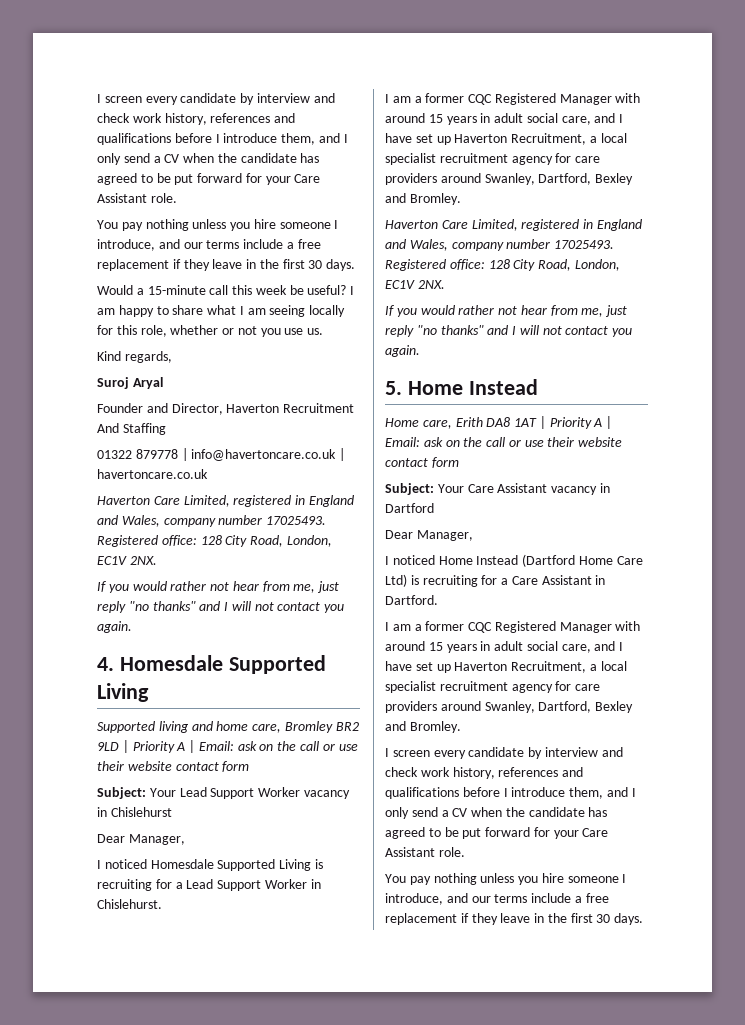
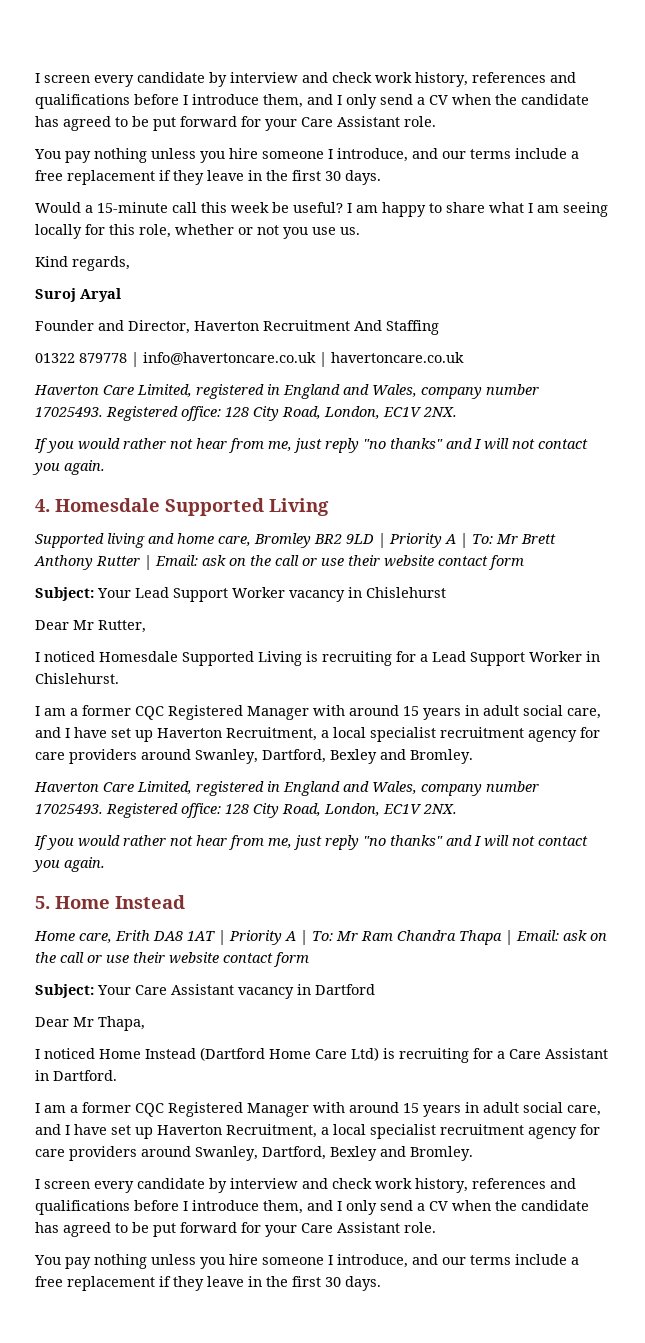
- Supported living and home care, Bromley BR2 9LD | Priority A | Email: ask on the call or use their website contact form
+ Supported living and home care, Bromley BR2 9LD | Priority A | To: Mr Brett Anthony Rutter | Email: ask on the call or use their website contact form
  Subject: Your Lead Support Worker vacancy in Chislehurst
- Dear Manager,
+ Dear Mr Rutter,
- Home care, Erith DA8 1AT | Priority A | Email: ask on the call or use their website contact form
+ Home care, Erith DA8 1AT | Priority A | To: Mr Ram Chandra Thapa | Email: ask on the call or use their website contact form
  Subject: Your Care Assistant vacancy in Dartford
- Dear Manager,
+ Dear Mr Thapa,

